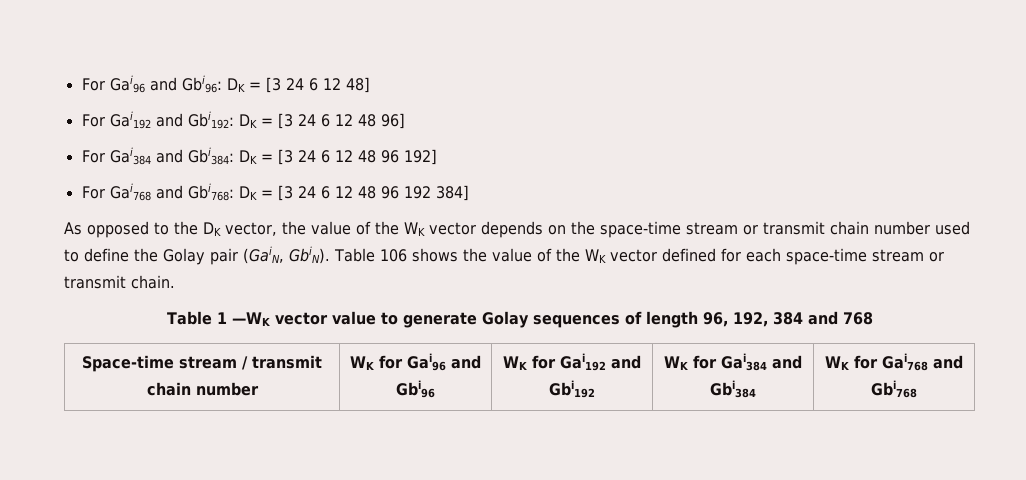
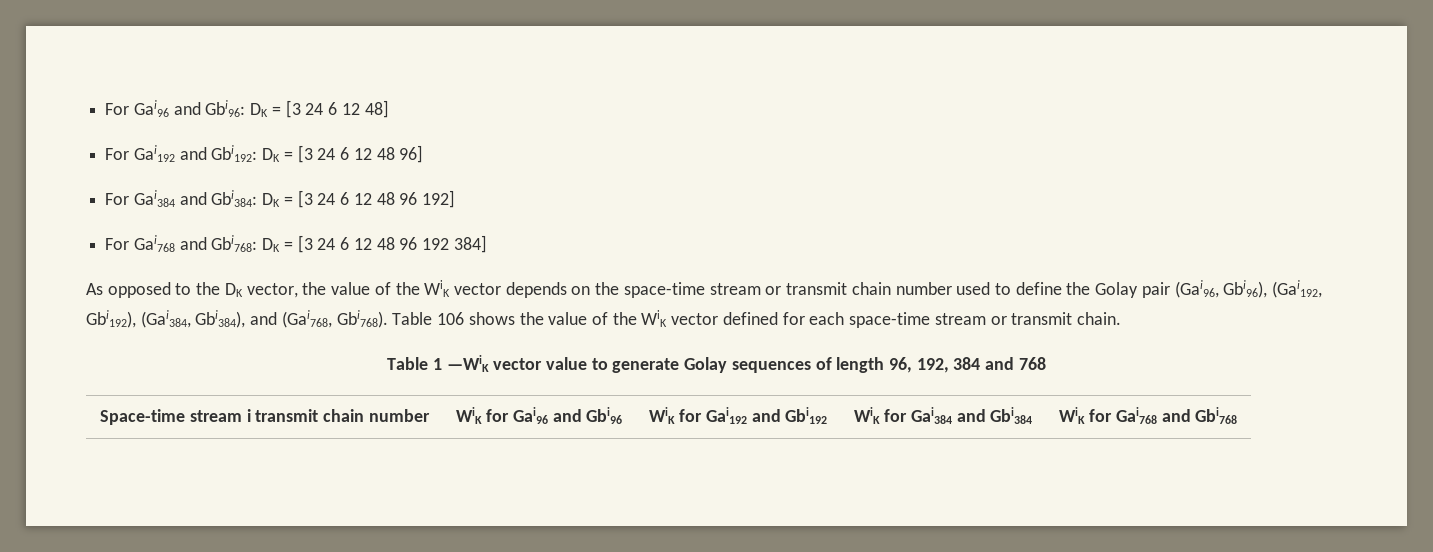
- As opposed to the DK vector, the value of the WK vector depends on the space-time stream or transmit chain number used to define the Golay pair (GaiN, GbiN).
+ As opposed to the DK vector, the value of the WiK vector depends on the space-time stream or transmit chain number used to define the Golay pair (Gai96, Gbi96), (Gai192, Gbi192), (Gai384, Gbi384), and (Gai768, Gbi768).
- Table 106 shows the value of the WK vector defined for each space-time stream or transmit chain.
+ Table 106 shows the value of the WiK vector defined for each space-time stream or transmit chain.
- Table 1 —WK vector value to generate Golay sequences of length 96, 192, 384 and 768
+ Table 1 —WiK vector value to generate Golay sequences of length 96, 192, 384 and 768
- Space-time stream / transmit chain number | WK for Gai96 and Gbi96 | WK for Gai192 and Gbi192 | WK for Gai384 and Gbi384 | WK for Gai768 and Gbi768
+ Space-time stream i transmit chain number | WiK for Gai96 and Gbi96 | WiK for Gai192 and Gbi192 | WiK for Gai384 and Gbi384 | WiK for Gai768 and Gbi768

